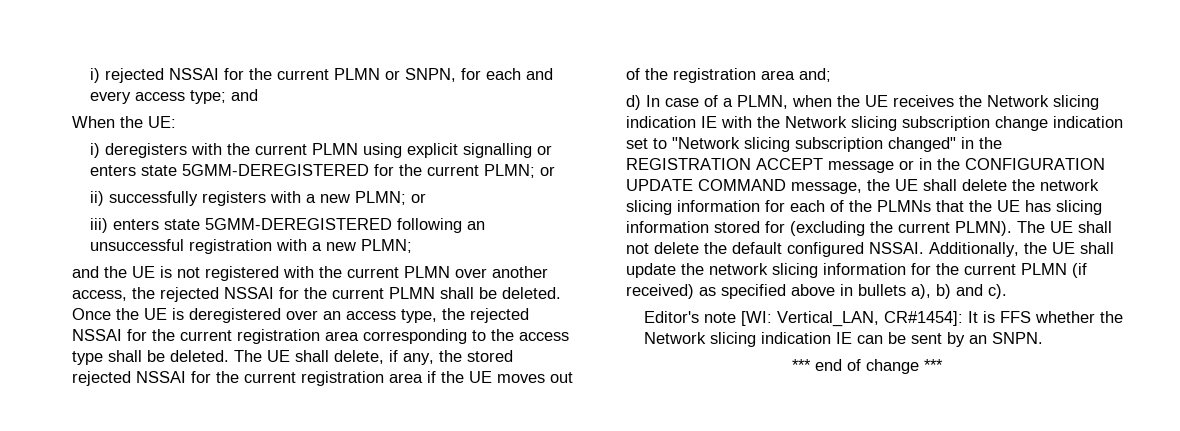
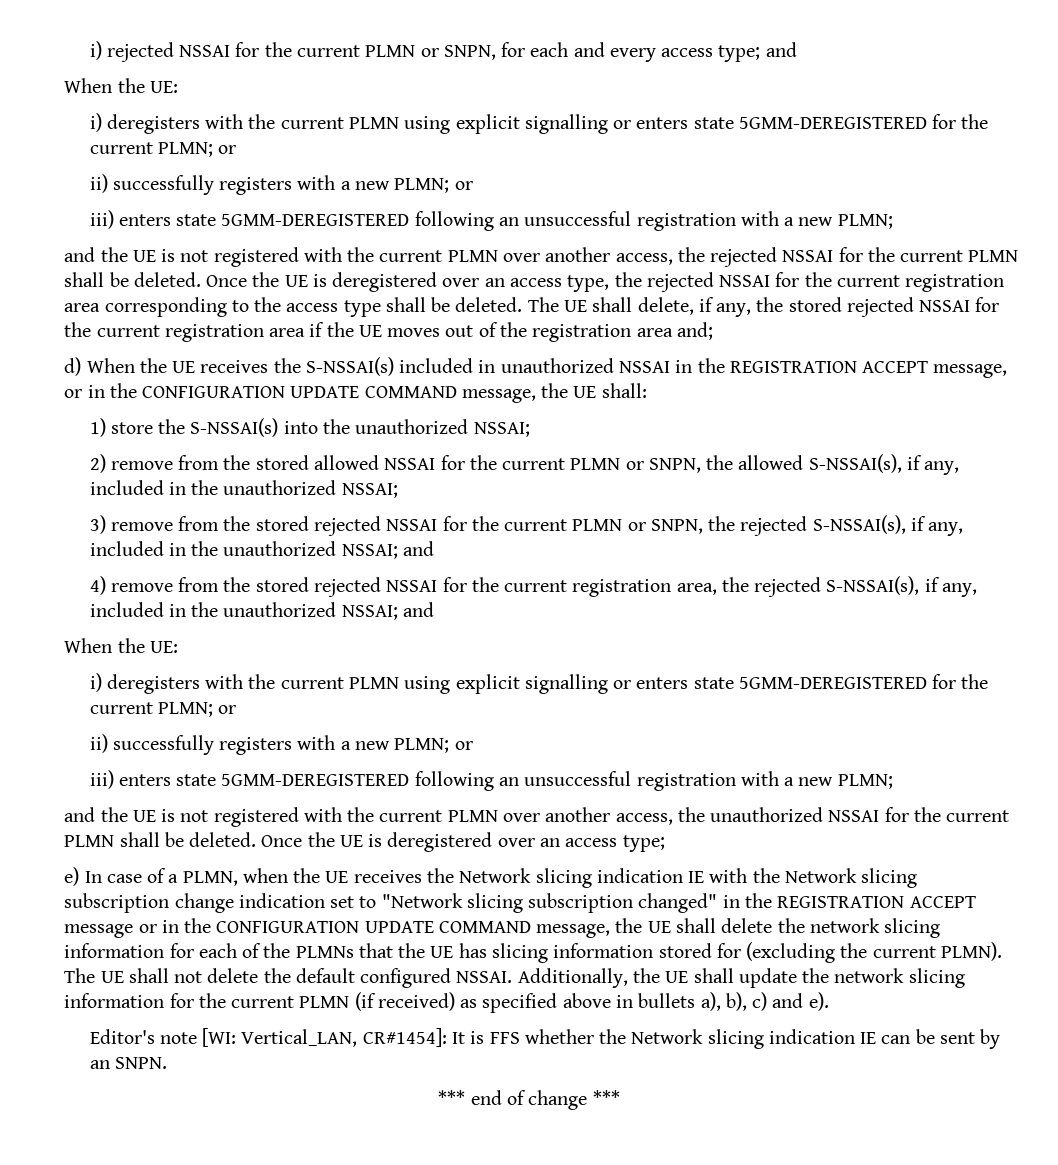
- d) In case of a PLMN, when the UE receives the Network slicing indication IE with the Network slicing subscription change indication set to "Network slicing subscription changed" in the REGISTRATION ACCEPT message or in the CONFIGURATION UPDATE COMMAND message, the UE shall delete the network slicing information for each of the PLMNs that the UE has slicing information stored for (excluding the current PLMN).
+ d) When the UE receives the S-NSSAI(s) included in unauthorized NSSAI in the REGISTRATION ACCEPT message, or in the CONFIGURATION UPDATE COMMAND message, the UE shall:
+ 1) store the S-NSSAI(s) into the unauthorized NSSAI;
+ 2) remove from the stored allowed NSSAI for the current PLMN or SNPN, the allowed S-NSSAI(s), if any, included in the unauthorized NSSAI;
+ 3) remove from the stored rejected NSSAI for the current PLMN or SNPN, the rejected S-NSSAI(s), if any, included in the unauthorized NSSAI; and
+ 4) remove from the stored rejected NSSAI for the current registration area, the rejected S-NSSAI(s), if any, included in the unauthorized NSSAI; and
+ When the UE:
+ i) deregisters with the current PLMN using explicit signalling or enters state 5GMM-DEREGISTERED for the current PLMN; or
+ ii) successfully registers with a new PLMN; or
+ iii) enters state 5GMM-DEREGISTERED following an unsuccessful registration with a new PLMN;
+ and the UE is not registered with the current PLMN over another access, the unauthorized NSSAI for the current PLMN shall be deleted. Once the UE is deregistered over an access type;
+ e) In case of a PLMN, when the UE receives the Network slicing indication IE with the Network slicing subscription change indication set to "Network slicing subscription changed" in the REGISTRATION ACCEPT message or in the CONFIGURATION UPDATE COMMAND message, the UE shall delete the network slicing information for each of the PLMNs that the UE has slicing information stored for (excluding the current PLMN).
- Additionally, the UE shall update the network slicing information for the current PLMN (if received) as specified above in bullets a), b) and c).
+ Additionally, the UE shall update the network slicing information for the current PLMN (if received) as specified above in bullets a), b), c) and e).

